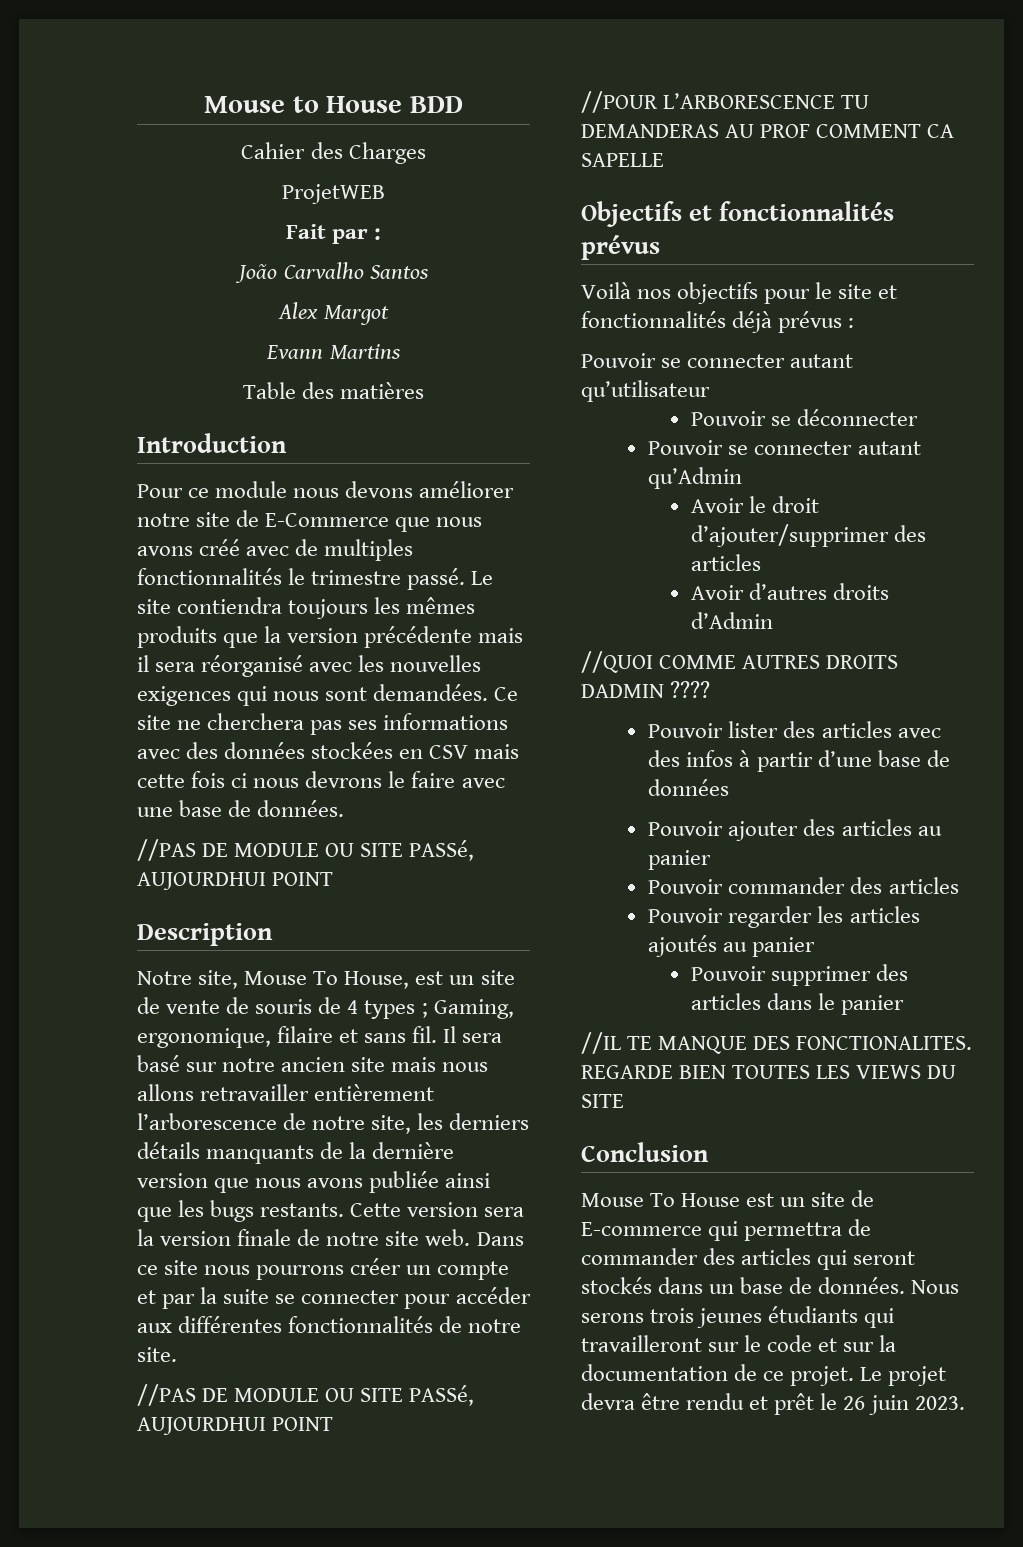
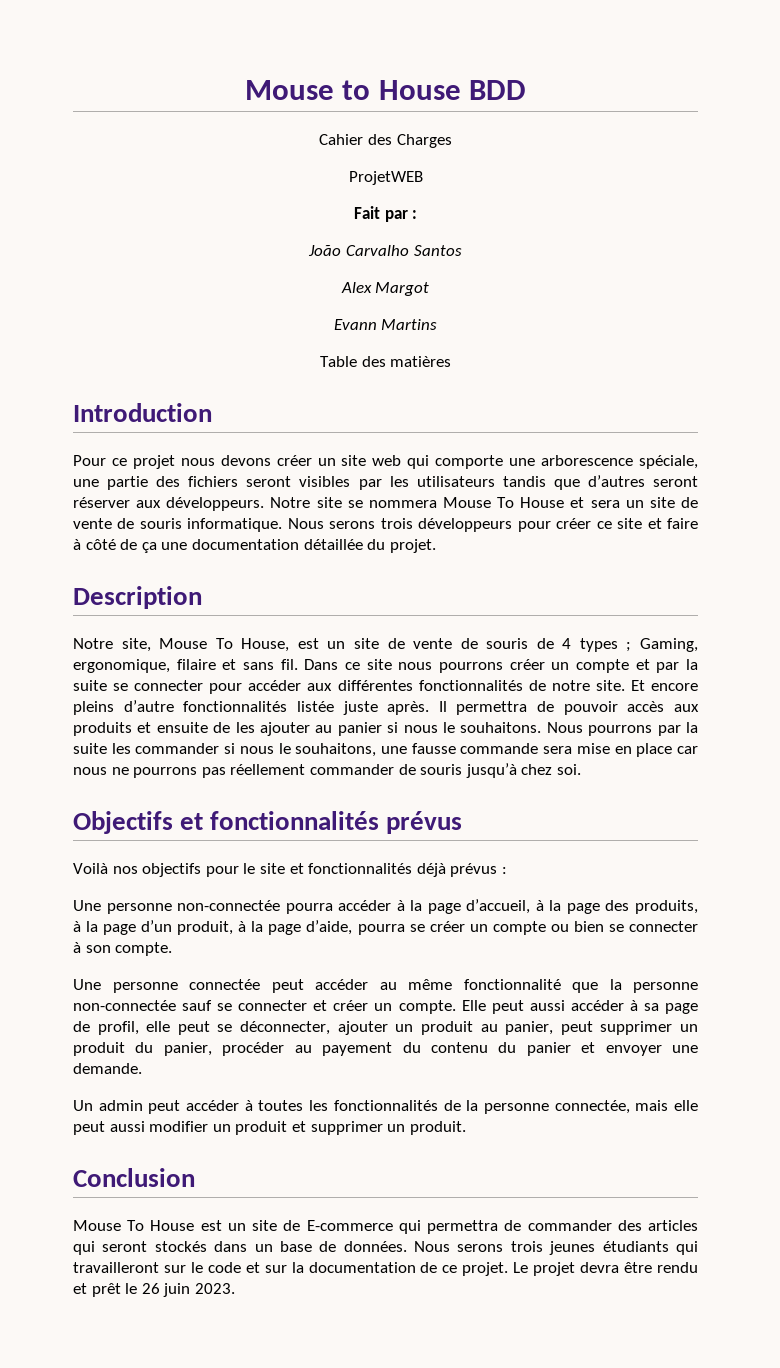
- Pour ce module nous devons améliorer notre site de E-Commerce que nous avons créé avec de multiples fonctionnalités le trimestre passé. Le site contiendra toujours les mêmes produits que la version précédente mais il sera réorganisé avec les nouvelles exigences qui nous sont demandées. Ce site ne cherchera pas ses informations avec des données stockées en CSV mais cette fois ci nous devrons le faire avec une base de données.
- //PAS DE MODULE OU SITE PASSé, AUJOURDHUI POINT
+ Pour ce projet nous devons créer un site web qui comporte une arborescence spéciale, une partie des fichiers seront visibles par les utilisateurs tandis que d’autres seront réserver aux développeurs. Notre site se nommera Mouse To House et sera un site de vente de souris informatique. Nous serons trois développeurs pour créer ce site et faire à côté de ça une documentation détaillée du projet.
- Il sera basé sur notre ancien site mais nous allons retravailler entièrement l’arborescence de notre site, les derniers détails manquants de la dernière version que nous avons publiée ainsi que les bugs restants. Cette version sera la version finale de notre site web.
- Dans ce site nous pourrons créer un compte et par la suite se connecter pour accéder aux différentes fonctionnalités de notre site.
- //PAS DE MODULE OU SITE PASSé, AUJOURDHUI POINT
- //POUR L’ARBORESCENCE TU DEMANDERAS AU PROF COMMENT CA SAPELLE
+ Dans ce site nous pourrons créer un compte et par la suite se connecter pour accéder aux différentes fonctionnalités de notre site. Et encore pleins d’autre fonctionnalités listée juste après. Il permettra de pouvoir accès aux produits et ensuite de les ajouter au panier si nous le souhaitons. Nous pourrons par la suite les commander si nous le souhaitons, une fausse commande sera mise en place car nous ne pourrons pas réellement commander de souris jusqu’à chez soi.
- Pouvoir se connecter autant qu’utilisateur
- Pouvoir se déconnecter
- Pouvoir se connecter autant qu’Admin
- Avoir le droit d’ajouter/supprimer des articles
- Avoir d’autres droits d’Admin
- //QUOI COMME AUTRES DROITS DADMIN ????
- Pouvoir lister des articles avec des infos à partir d’une base de données
- Pouvoir ajouter des articles au panier
- Pouvoir commander des articles
- Pouvoir regarder les articles ajoutés au panier
- Pouvoir supprimer des articles dans le panier
- //IL TE MANQUE DES FONCTIONALITES. REGARDE BIEN TOUTES LES VIEWS DU SITE
+ Une personne non-connectée pourra accéder à la page d’accueil, à la page des produits, à la page d’un produit, à la page d’aide, pourra se créer un compte ou bien se connecter à son compte.
+ Une personne connectée peut accéder au même fonctionnalité que la personne non-connectée sauf se connecter et créer un compte. Elle peut aussi accéder à sa page de profil, elle peut se déconnecter, ajouter un produit au panier, peut supprimer un produit du panier, procéder au payement du contenu du panier et envoyer une demande.
+ Un admin peut accéder à toutes les fonctionnalités de la personne connectée, mais elle peut aussi modifier un produit et supprimer un produit.

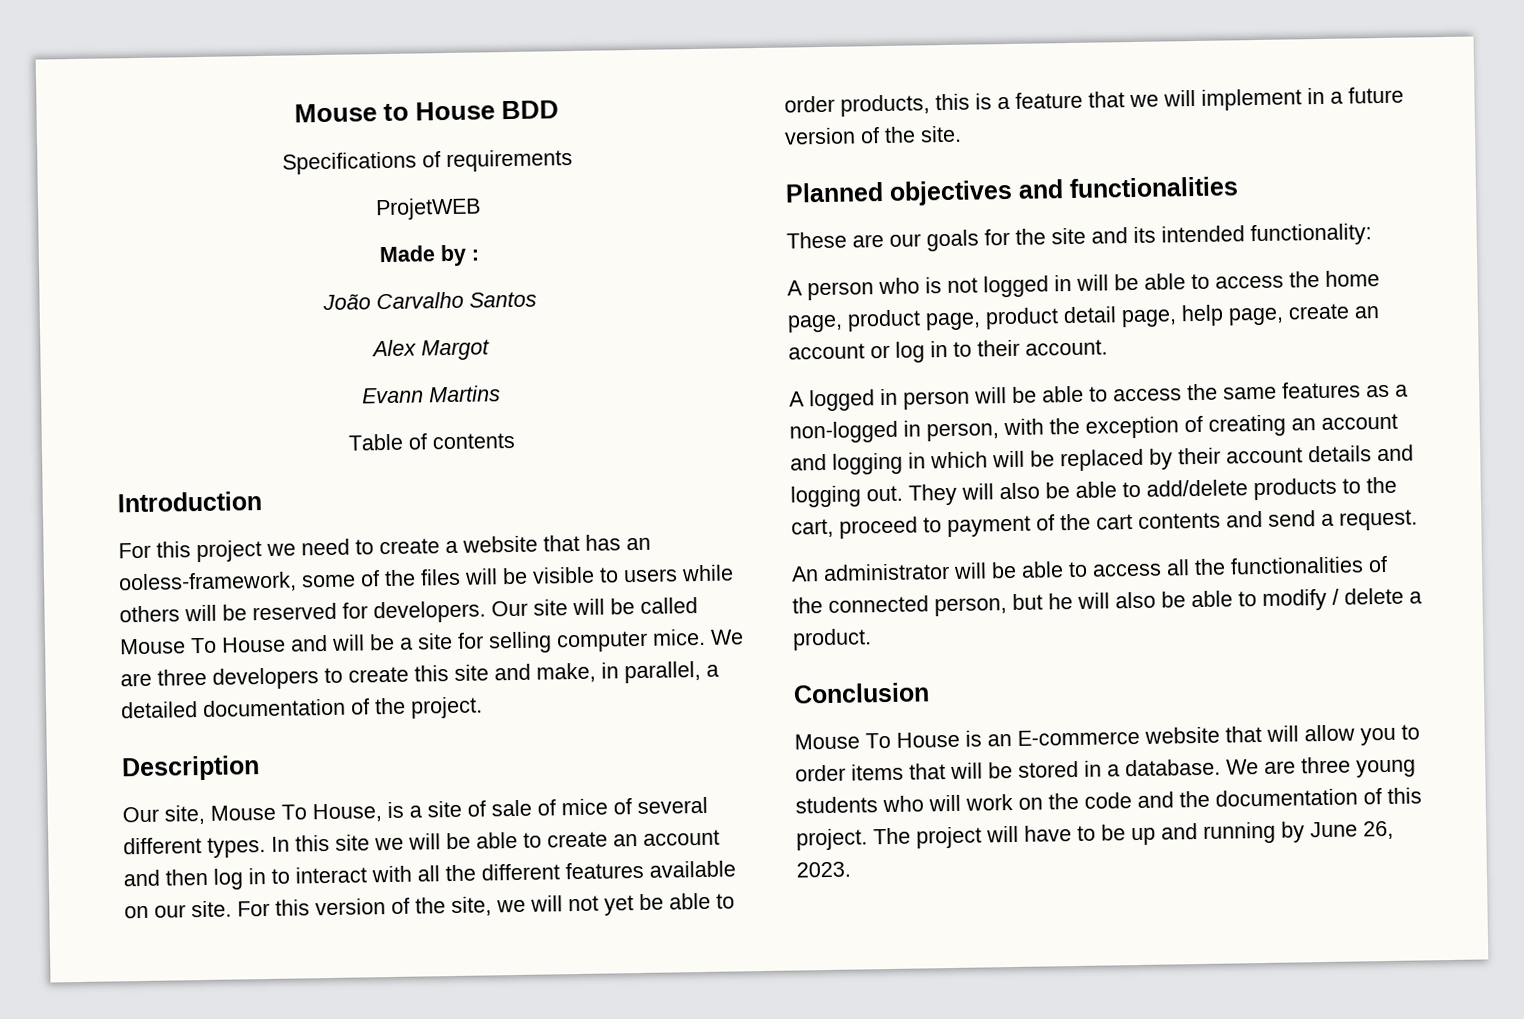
- Cahier des Charges
+ Specifications of requirements
- Fait par :
+ Made by :
- Table des matières
+ Table of contents
- Pour ce projet nous devons créer un site web qui comporte une arborescence spéciale, une partie des fichiers seront visibles par les utilisateurs tandis que d’autres seront réserver aux développeurs. Notre site se nommera Mouse To House et sera un site de vente de souris informatique. Nous serons trois développeurs pour créer ce site et faire à côté de ça une documentation détaillée du projet.
+ For this project we need to create a website that has an ooless-framework, some of the files will be visible to users while others will be reserved for developers. Our site will be called Mouse To House and will be a site for selling computer mice. We are three developers to create this site and make, in parallel, a detailed documentation of the project.
- Notre site, Mouse To House, est un site de vente de souris de 4 types ; Gaming, ergonomique, filaire et sans fil. Dans ce site nous pourrons créer un compte et par la suite se connecter pour accéder aux différentes fonctionnalités de notre site. Et encore pleins d’autre fonctionnalités listée juste après. Il permettra de pouvoir accès aux produits et ensuite de les ajouter au panier si nous le souhaitons. Nous pourrons par la suite les commander si nous le souhaitons, une fausse commande sera mise en place car nous ne pourrons pas réellement commander de souris jusqu’à chez soi.
- Objectifs et fonctionnalités prévus
- Voilà nos objectifs pour le site et fonctionnalités déjà prévus :
- Une personne non-connectée pourra accéder à la page d’accueil, à la page des produits, à la page d’un produit, à la page d’aide, pourra se créer un compte ou bien se connecter à son compte.
- Une personne connectée peut accéder au même fonctionnalité que la personne non-connectée sauf se connecter et créer un compte. Elle peut aussi accéder à sa page de profil, elle peut se déconnecter, ajouter un produit au panier, peut supprimer un produit du panier, procéder au payement du contenu du panier et envoyer une demande.
- Un admin peut accéder à toutes les fonctionnalités de la personne connectée, mais elle peut aussi modifier un produit et supprimer un produit.
+ Our site, Mouse To House, is a site of sale of mice of several different types. In this site we will be able to create an account and then log in to interact with all the different features available on our site. For this version of the site, we will not yet be able to order products, this is a feature that we will implement in a future version of the site.
+ Planned objectives and functionalities
+ These are our goals for the site and its intended functionality:
+ A person who is not logged in will be able to access the home page, product page, product detail page, help page, create an account or log in to their account.
+ A logged in person will be able to access the same features as a non-logged in person, with the exception of creating an account and logging in which will be replaced by their account details and logging out. They will also be able to add/delete products to the cart, proceed to payment of the cart contents and send a request.
+ An administrator will be able to access all the functionalities of the connected person, but he will also be able to modify / delete a product.
  Conclusion
- Mouse To House est un site de E-commerce qui permettra de commander des articles qui seront stockés dans un base de données. Nous serons trois jeunes étudiants qui travailleront sur le code et sur la documentation de ce projet. Le projet devra être rendu et prêt le 26 juin 2023.
+ Mouse To House is an E-commerce website that will allow you to order items that will be stored in a database. We are three young students who will work on the code and the documentation of this project. The project will have to be up and running by June 26, 2023.

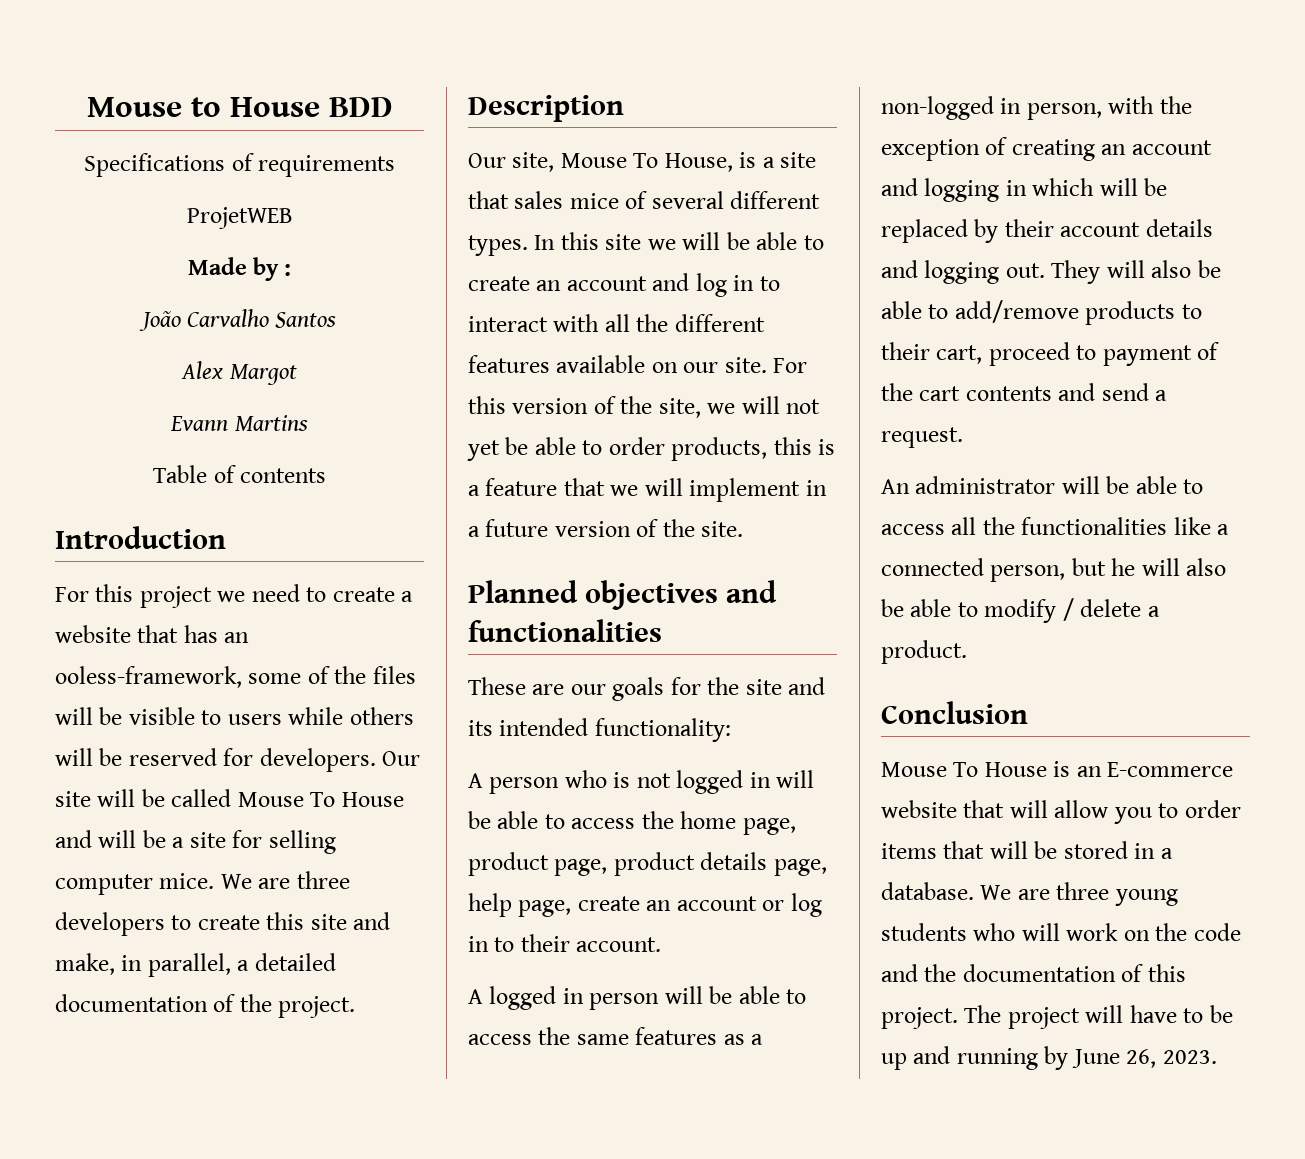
- Our site, Mouse To House, is a site of sale of mice of several different types.
+ Our site, Mouse To House, is a site that sales mice of several different types.
- In this site we will be able to create an account and then log in to interact with all the different features available on our site.
+ In this site we will be able to create an account and log in to interact with all the different features available on our site.
- A person who is not logged in will be able to access the home page, product page, product detail page, help page, create an account or log in to their account.
+ A person who is not logged in will be able to access the home page, product page, product details page, help page, create an account or log in to their account.
- They will also be able to add/delete products to the cart, proceed to payment of the cart contents and send a request.
+ They will also be able to add/remove products to their cart, proceed to payment of the cart contents and send a request.
- An administrator will be able to access all the functionalities of the connected person, but he will also be able to modify / delete a product.
+ An administrator will be able to access all the functionalities like a connected person, but he will also be able to modify / delete a product.

